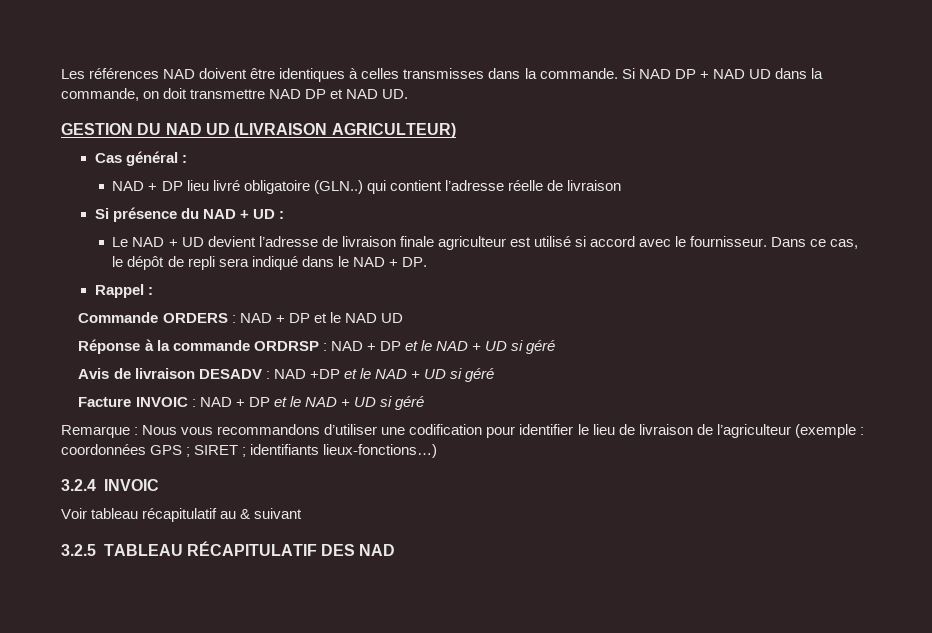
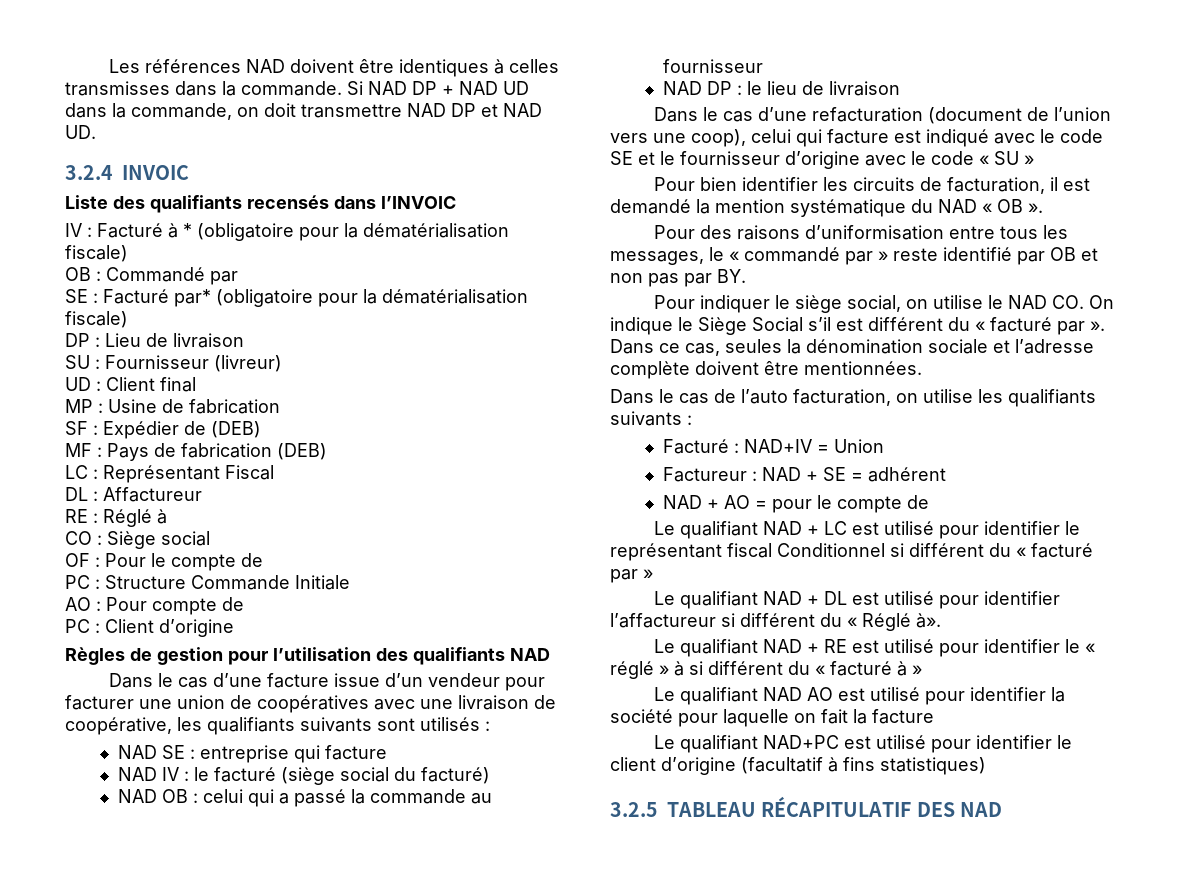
- GESTION DU NAD UD (LIVRAISON AGRICULTEUR)
- Cas général :
- NAD + DP lieu livré obligatoire (GLN..) qui contient l’adresse réelle de livraison
- Si présence du NAD + UD :
- Le NAD + UD devient l’adresse de livraison finale agriculteur est utilisé si accord avec le fournisseur. Dans ce cas, le dépôt de repli sera indiqué dans le NAD + DP.
- Rappel :
- Commande ORDERS : NAD + DP et le NAD UD
- Réponse à la commande ORDRSP : NAD + DP et le NAD + UD si géré
- Avis de livraison DESADV : NAD +DP et le NAD + UD si géré
- Facture INVOIC : NAD + DP et le NAD + UD si géré
- Remarque : Nous vous recommandons d’utiliser une codification pour identifier le lieu de livraison de l’agriculteur (exemple : coordonnées GPS ; SIRET ; identifiants lieux-fonctions…)
  3.2.4 INVOIC
- Voir tableau récapitulatif au & suivant
+ Liste des qualifiants recensés dans l’INVOIC
+ IV : Facturé à * (obligatoire pour la dématérialisation fiscale)
+ OB : Commandé par
+ SE : Facturé par* (obligatoire pour la dématérialisation fiscale)
+ DP : Lieu de livraison
+ SU : Fournisseur (livreur)
+ UD : Client final
+ MP : Usine de fabrication
+ SF : Expédier de (DEB)
+ MF : Pays de fabrication (DEB)
+ LC : Représentant Fiscal
+ DL : Affactureur
+ RE : Réglé à
+ CO : Siège social
+ OF : Pour le compte de
+ PC : Structure Commande Initiale
+ AO : Pour compte de
+ PC : Client d’origine
+ Règles de gestion pour l’utilisation des qualifiants NAD
+ Dans le cas d’une facture issue d’un vendeur pour facturer une union de coopératives avec une livraison de coopérative, les qualifiants suivants sont utilisés :
+ NAD SE : entreprise qui facture
+ NAD IV : le facturé (siège social du facturé)
+ NAD OB : celui qui a passé la commande au fournisseur
+ NAD DP : le lieu de livraison
+ Dans le cas d’une refacturation (document de l’union vers une coop), celui qui facture est indiqué avec le code SE et le fournisseur d’origine avec le code « SU »
+ Pour bien identifier les circuits de facturation, il est demandé la mention systématique du NAD « OB ».
+ Pour des raisons d’uniformisation entre tous les messages, le « commandé par » reste identifié par OB et non pas par BY.
+ Pour indiquer le siège social, on utilise le NAD CO. On indique le Siège Social s’il est différent du « facturé par ». Dans ce cas, seules la dénomination sociale et l’adresse complète doivent être mentionnées.
+ Dans le cas de l’auto facturation, on utilise les qualifiants suivants :
+ Facturé : NAD+IV = Union
+ Factureur : NAD + SE = adhérent
+ NAD + AO = pour le compte de
+ Le qualifiant NAD + LC est utilisé pour identifier le représentant fiscal Conditionnel si différent du « facturé par »
+ Le qualifiant NAD + DL est utilisé pour identifier l’affactureur si différent du « Réglé à».
+ Le qualifiant NAD + RE est utilisé pour identifier le « réglé » à si différent du « facturé à »
+ Le qualifiant NAD AO est utilisé pour identifier la société pour laquelle on fait la facture
+ Le qualifiant NAD+PC est utilisé pour identifier le client d’origine (facultatif à fins statistiques)

